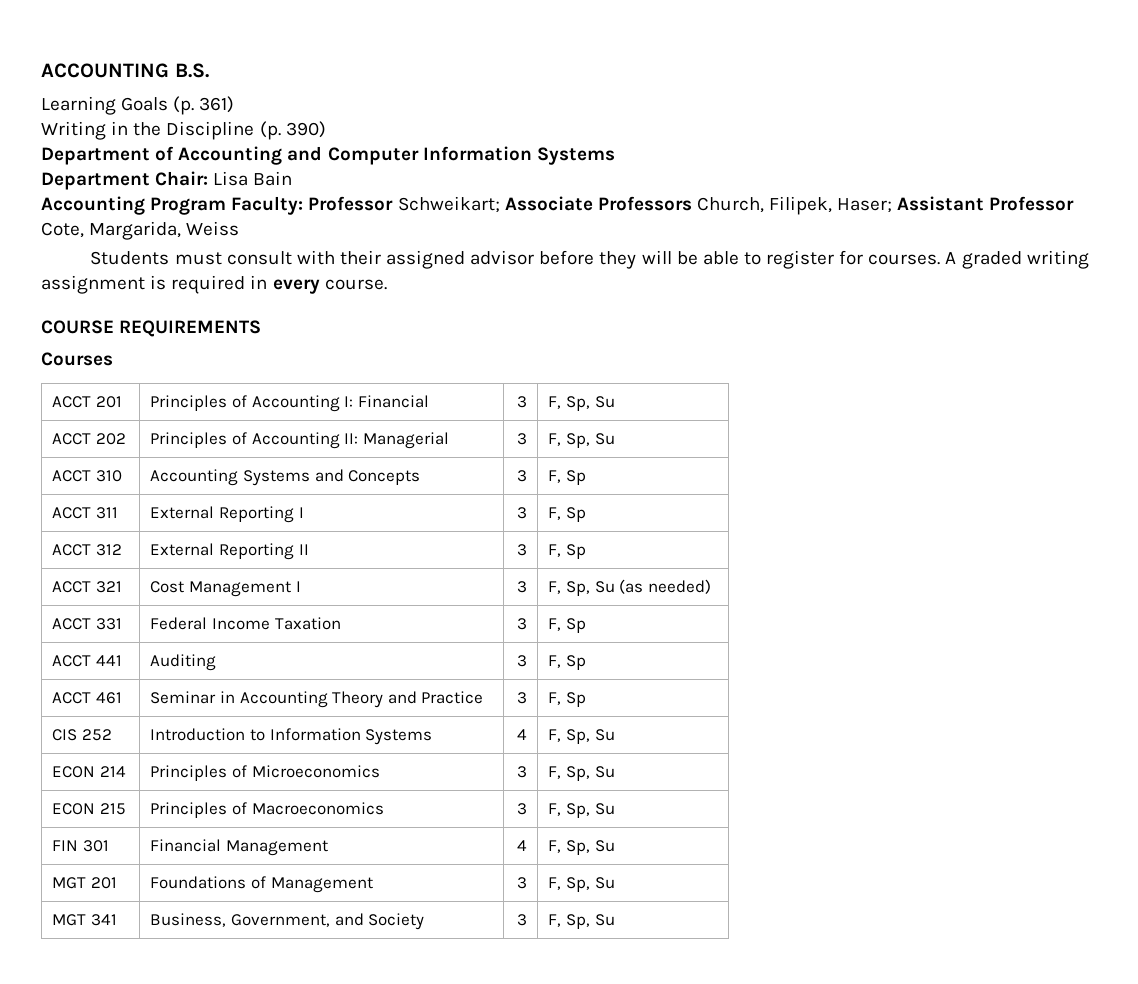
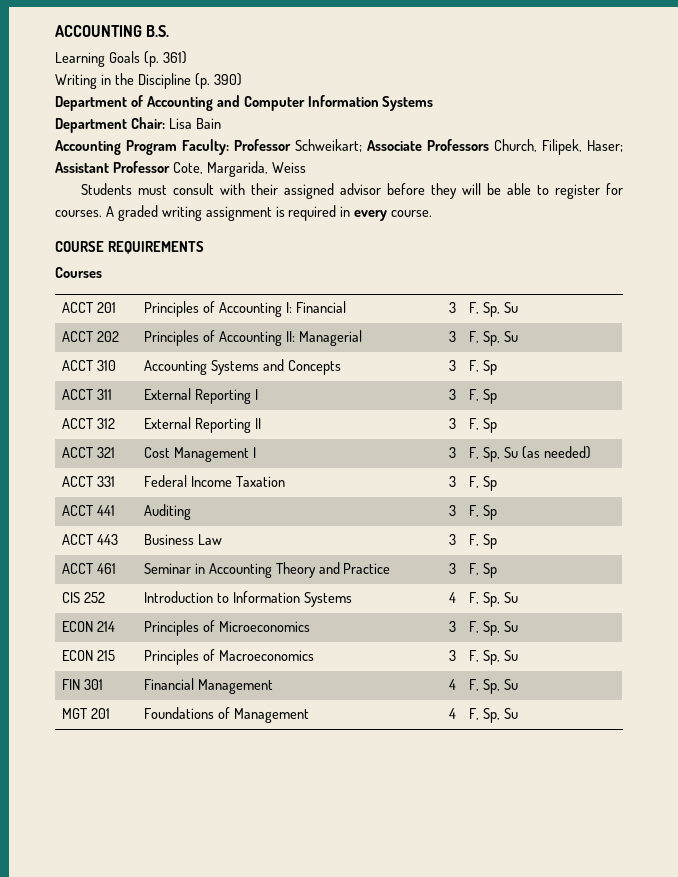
+ ACCT 443 | Business Law | 3 | F, Sp
- MGT 201 | Foundations of Management | 3 | F, Sp, Su
- MGT 341 | Business, Government, and Society | 3 | F, Sp, Su
+ MGT 201 | Foundations of Management | 4 | F, Sp, Su

